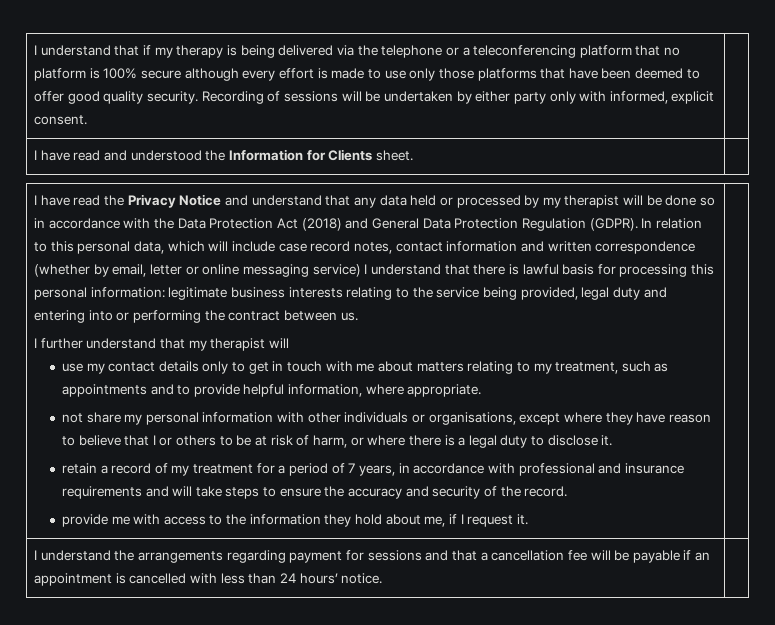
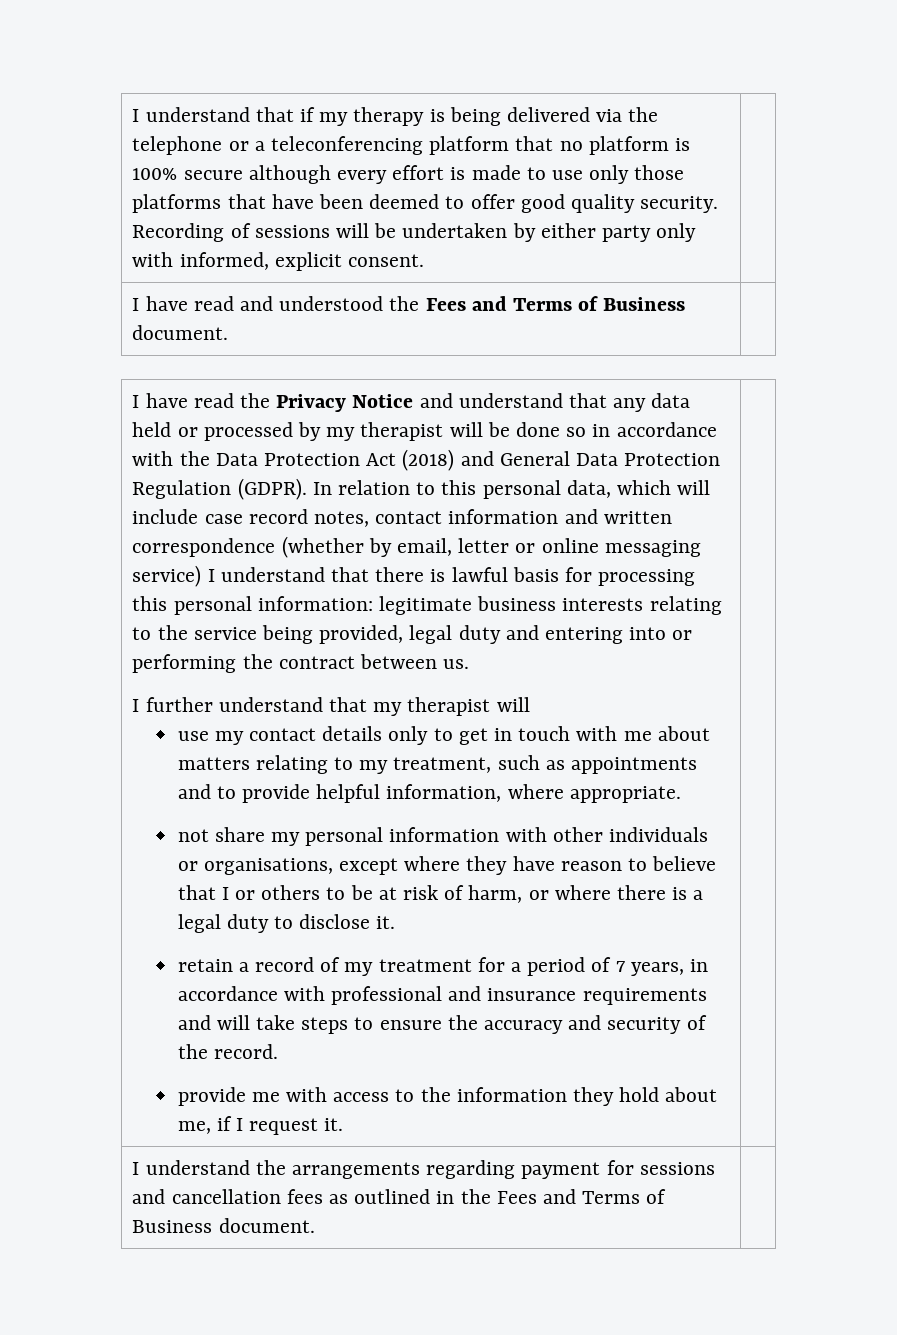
- I have read and understood the Information for Clients sheet. |
+ I have read and understood the Fees and Terms of Business document. |
- I understand the arrangements regarding payment for sessions and that a cancellation fee will be payable if an appointment is cancelled with less than 24 hours’ notice. |
+ I understand the arrangements regarding payment for sessions and cancellation fees as outlined in the Fees and Terms of Business document. |

